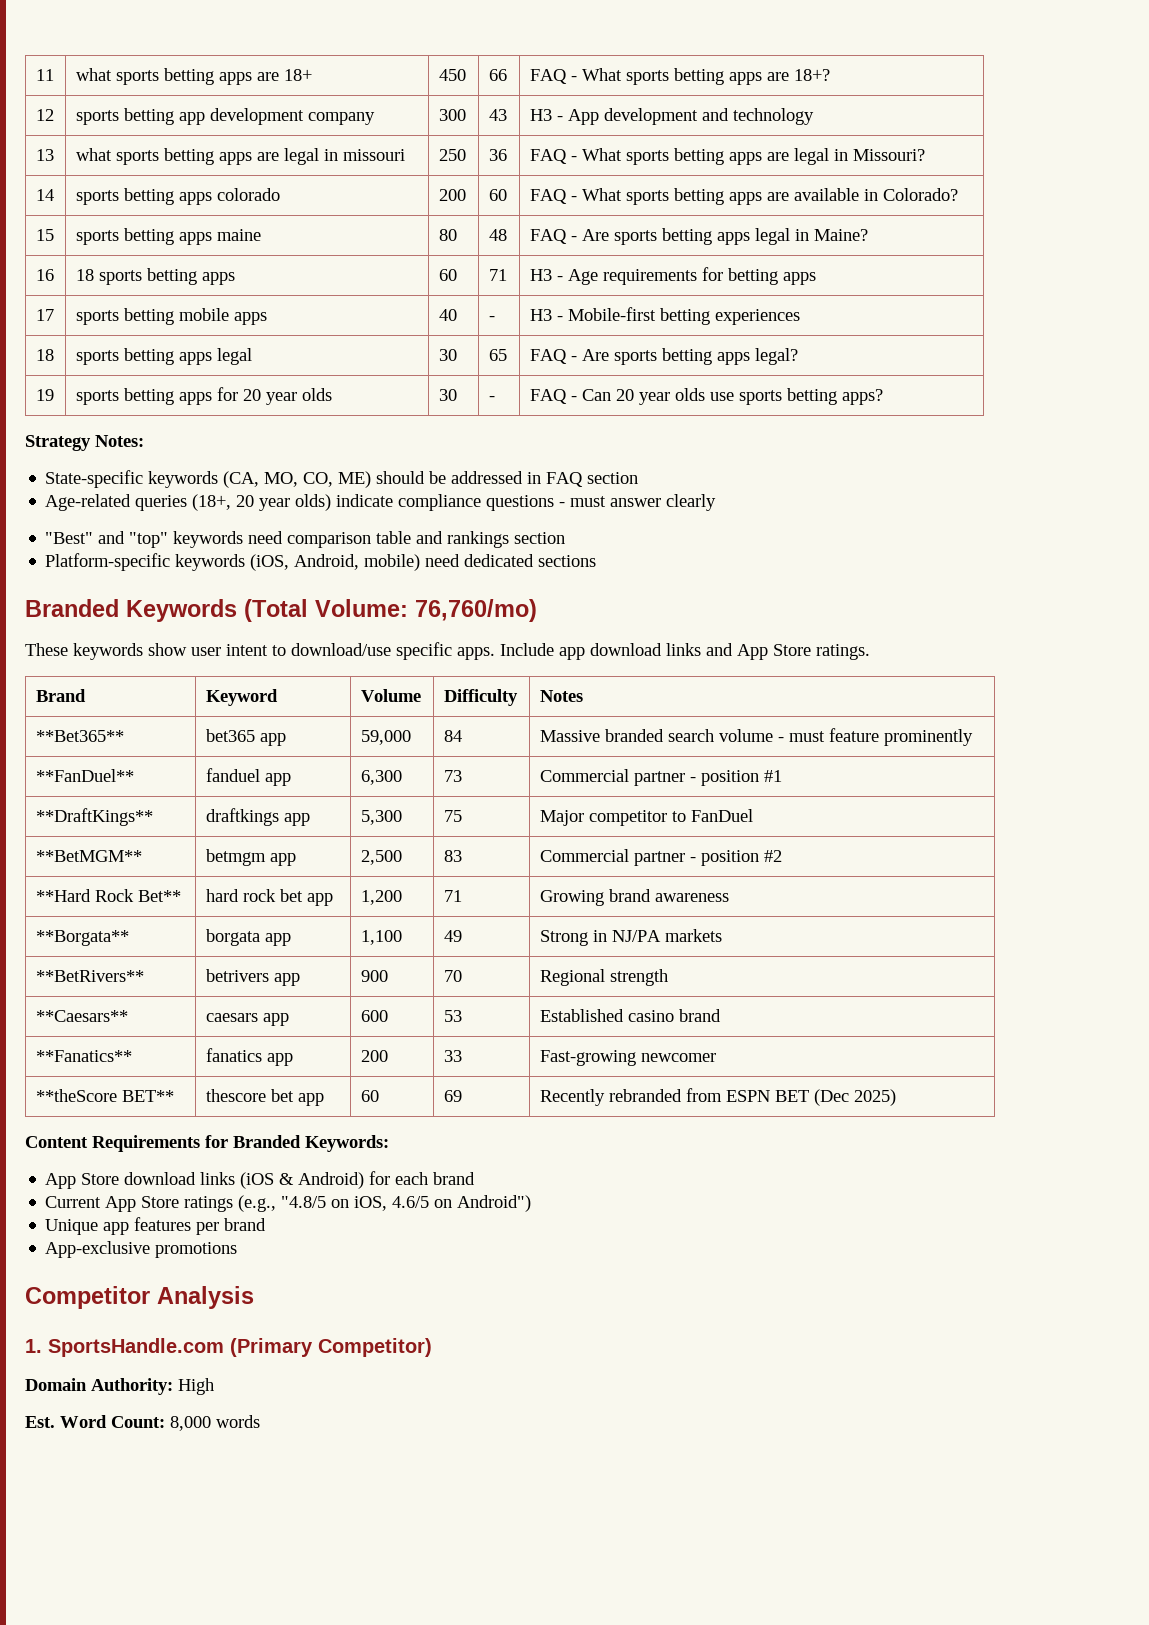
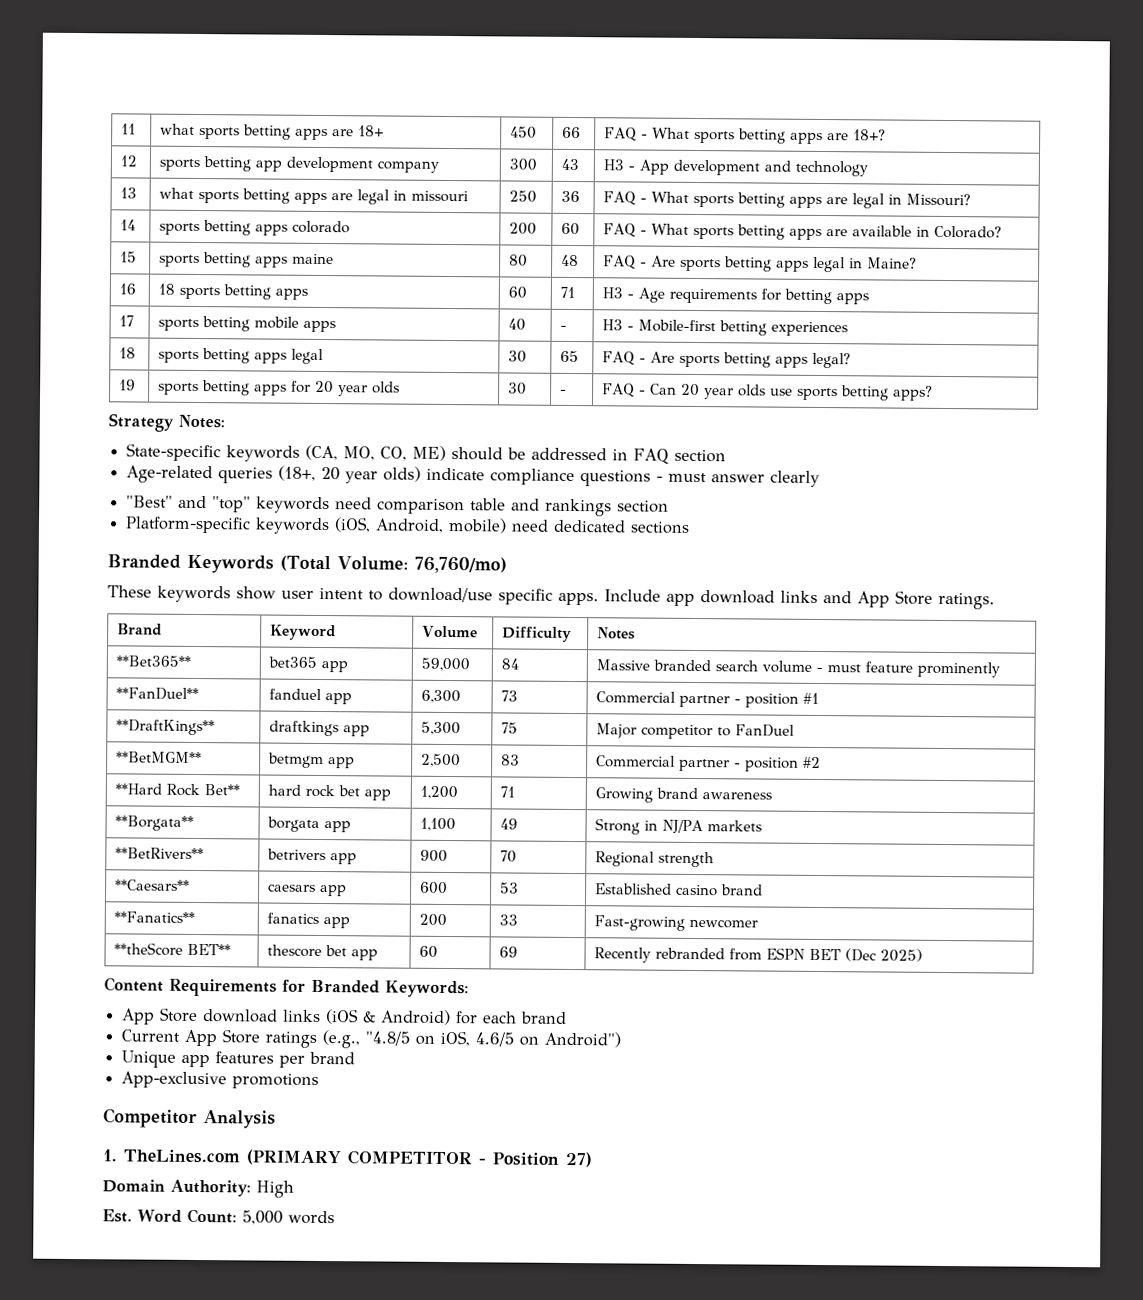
- 1. SportsHandle.com (Primary Competitor)
+ 1. TheLines.com (PRIMARY COMPETITOR - Position 27)
- Est. Word Count: 8,000 words
+ Est. Word Count: 5,000 words

